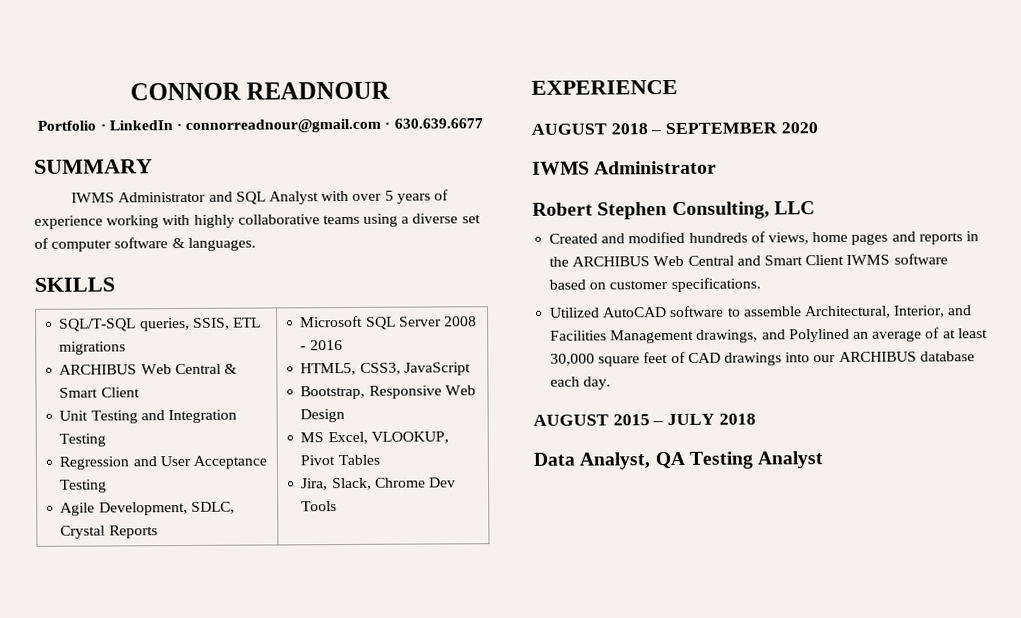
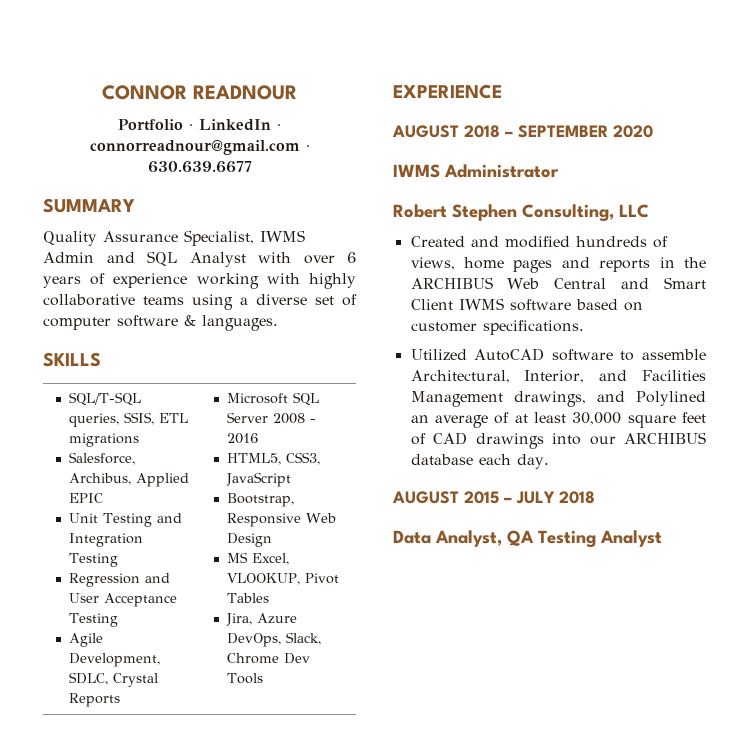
- IWMS Administrator and SQL Analyst with over 5 years of experience working with highly collaborative teams using a diverse set of computer software & languages.
+ Quality Assurance Specialist, IWMS Admin and SQL Analyst with over 6 years of experience working with highly collaborative teams using a diverse set of computer software & languages.
- ARCHIBUS Web Central & Smart Client
+ Salesforce, Archibus, Applied EPIC
- Jira, Slack, Chrome Dev Tools
+ Jira, Azure DevOps, Slack, Chrome Dev Tools

